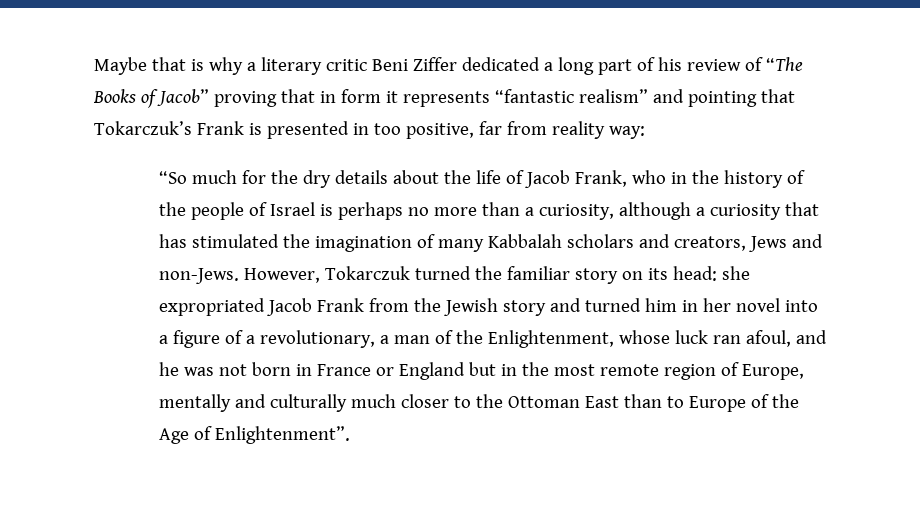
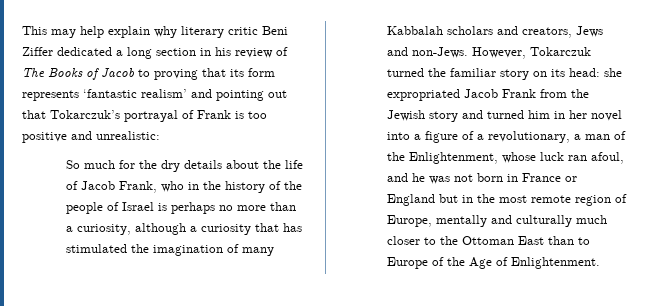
- Maybe that is why a literary critic Beni Ziffer dedicated a long part of his review of “The Books of Jacob” proving that in form it represents “fantastic realism” and pointing that Tokarczuk’s Frank is presented in too positive, far from reality way:
- “So much for the dry details about the life of Jacob Frank, who in the history of the people of Israel is perhaps no more than a curiosity, although a curiosity that has stimulated the imagination of many Kabbalah scholars and creators, Jews and non-Jews.
+ This may help explain why literary critic Beni Ziffer dedicated a long section in his review of The Books of Jacob to proving that its form represents ‘fantastic realism’ and pointing out that Tokarczuk’s portrayal of Frank is too positive and unrealistic:
+ So much for the dry details about the life of Jacob Frank, who in the history of the people of Israel is perhaps no more than a curiosity, although a curiosity that has stimulated the imagination of many Kabbalah scholars and creators, Jews and non-Jews.
- she expropriated Jacob Frank from the Jewish story and turned him in her novel into a figure of a revolutionary, a man of the Enlightenment, whose luck ran afoul, and he was not born in France or England but in the most remote region of Europe, mentally and culturally much closer to the Ottoman East than to Europe of the Age of Enlightenment”.
+ she expropriated Jacob Frank from the Jewish story and turned him in her novel into a figure of a revolutionary, a man of the Enlightenment, whose luck ran afoul, and he was not born in France or England but in the most remote region of Europe, mentally and culturally much closer to the Ottoman East than to Europe of the Age of Enlightenment.

